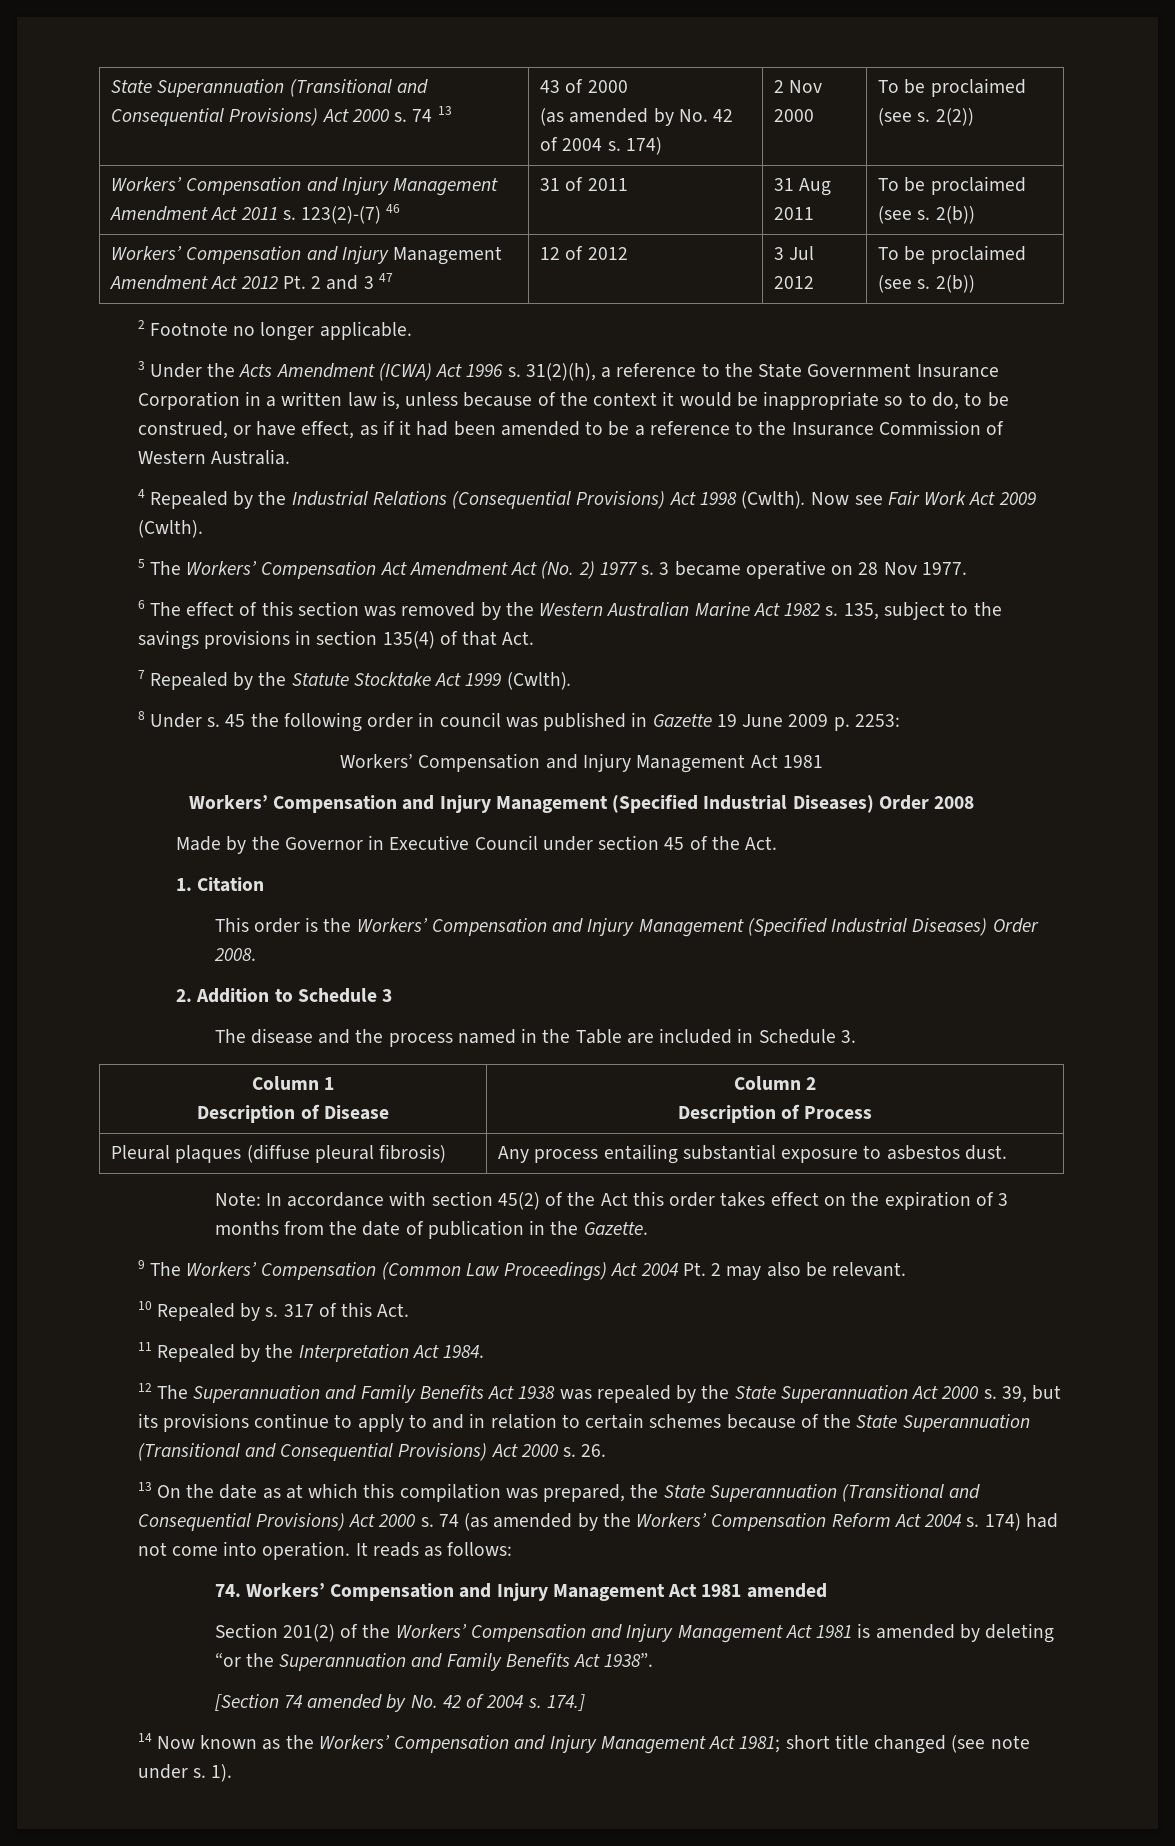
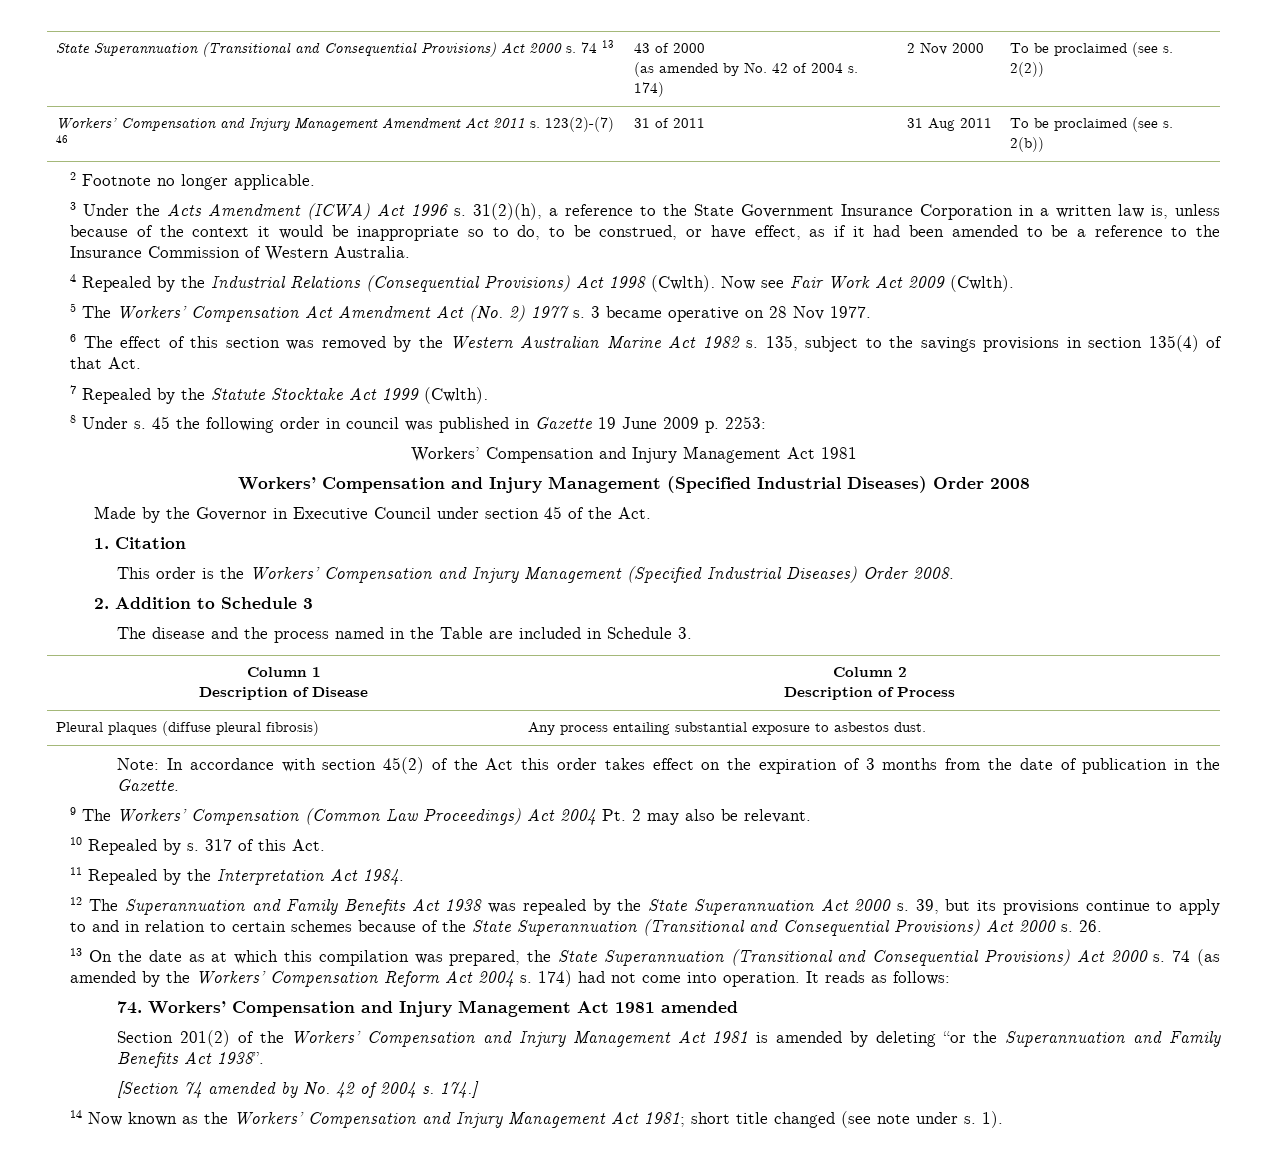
- Workers’ Compensation and Injury Management Amendment Act 2012 Pt. 2 and 3 47 | 12 of 2012 | 3 Jul 2012 | To be proclaimed (see s. 2(b))

